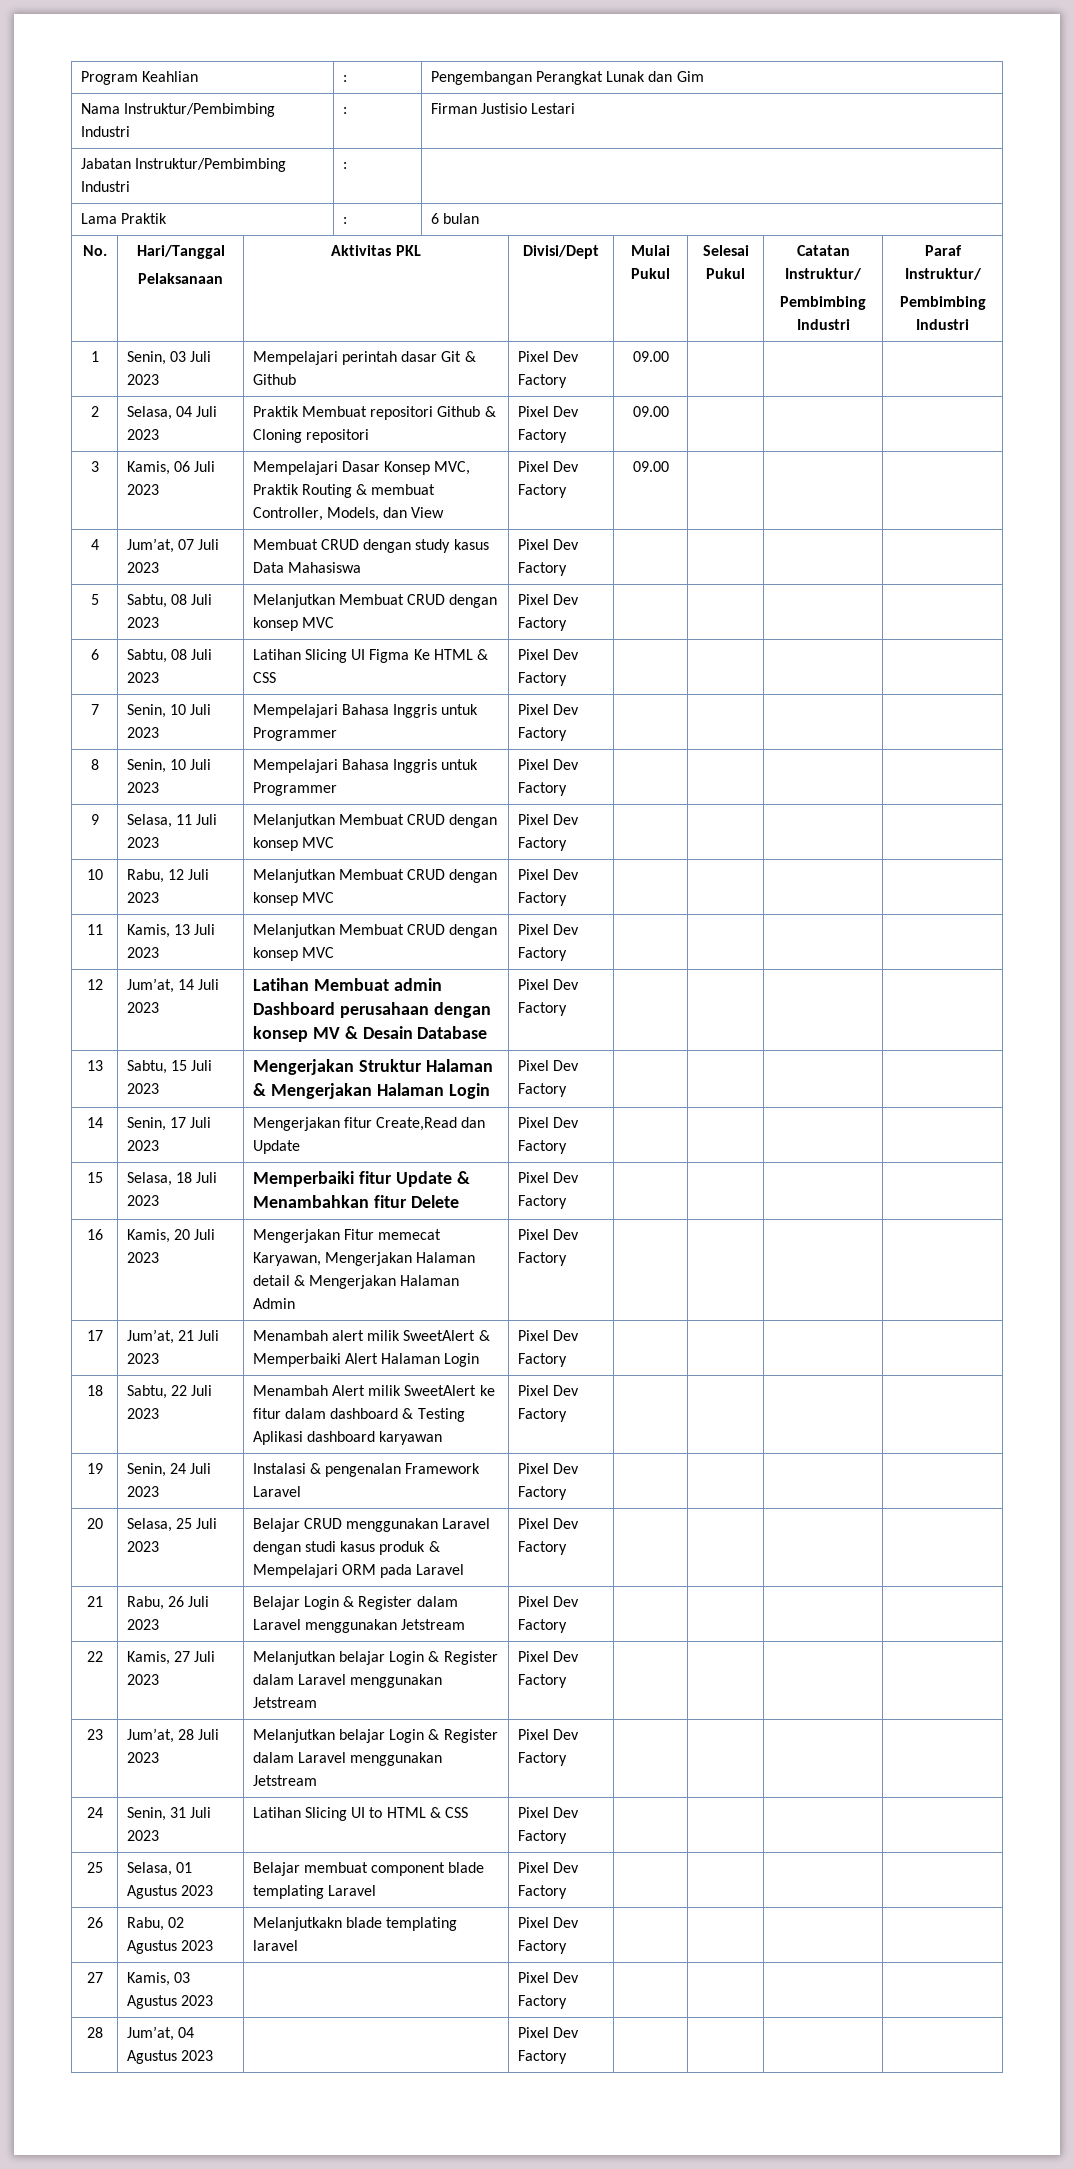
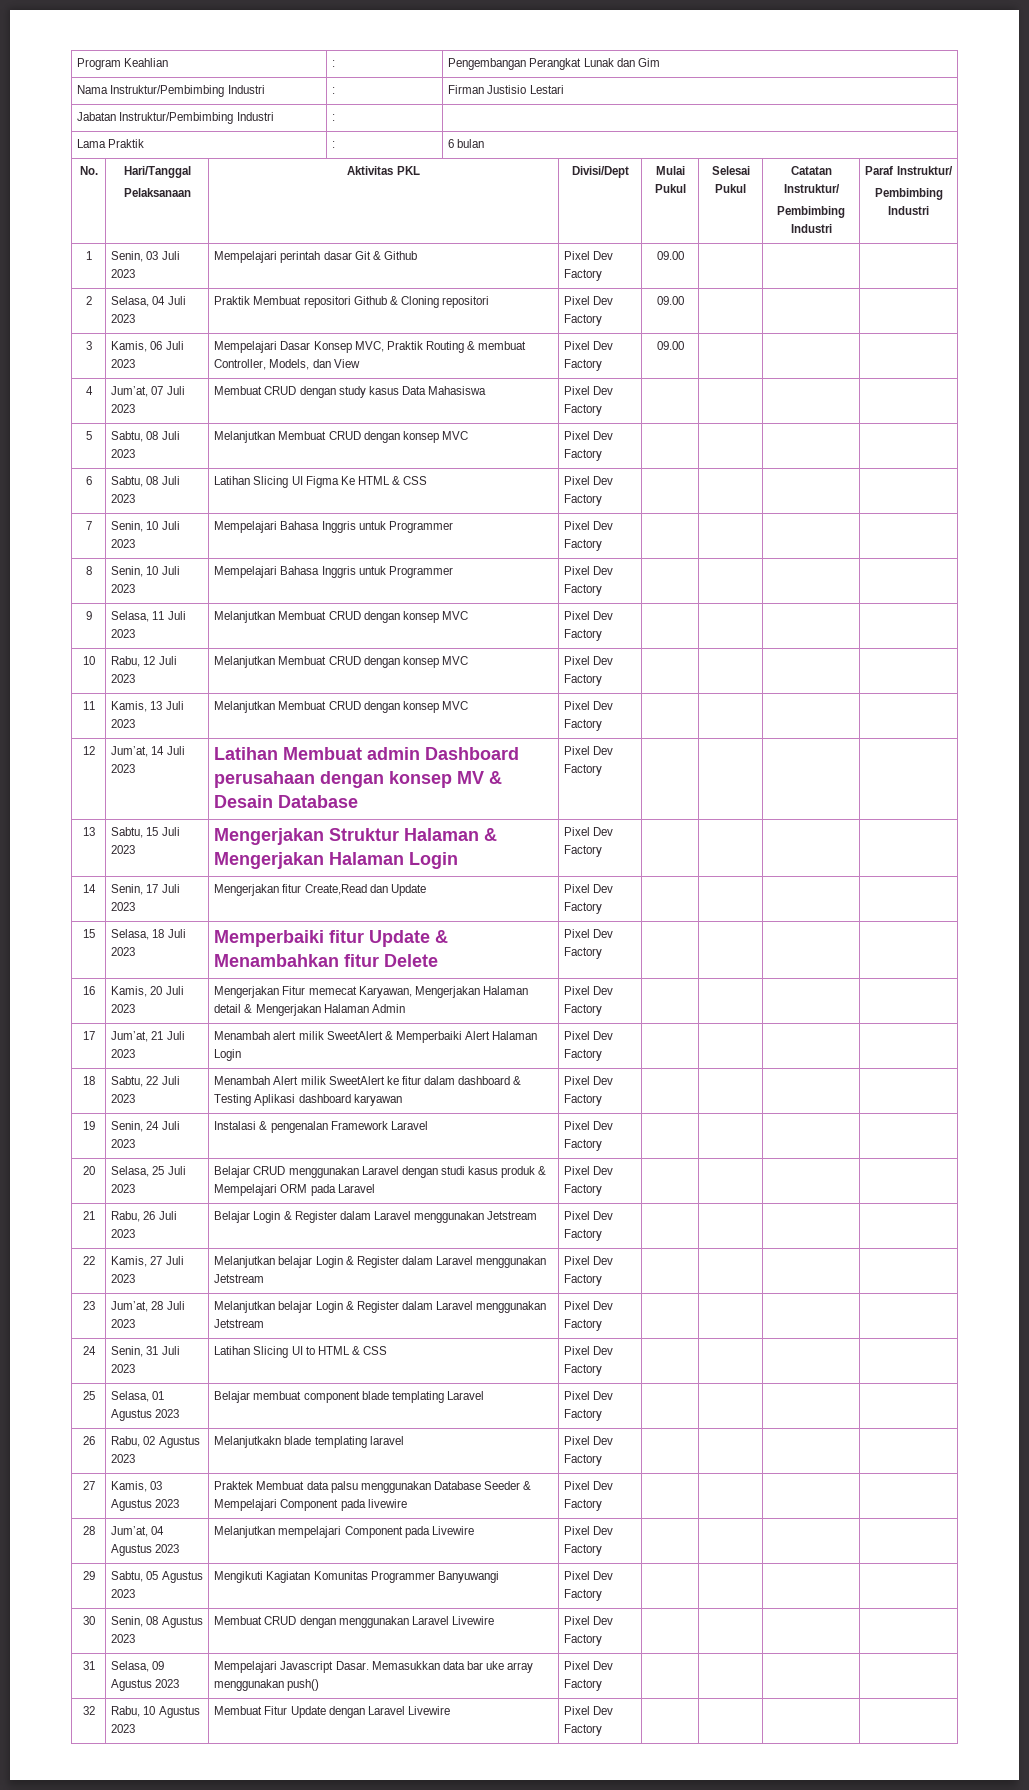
- 27 | Kamis, 03 Agustus 2023 | | Pixel Dev Factory | | | |
+ 27 | Kamis, 03 Agustus 2023 | Praktek Membuat data palsu menggunakan Database Seeder & Mempelajari Component pada livewire | Pixel Dev Factory | | | |
- 28 | Jum’at, 04 Agustus 2023 | | Pixel Dev Factory | | | |
+ 28 | Jum’at, 04 Agustus 2023 | Melanjutkan mempelajari Component pada Livewire | Pixel Dev Factory | | | |
+ 29 | Sabtu, 05 Agustus 2023 | Mengikuti Kagiatan Komunitas Programmer Banyuwangi | Pixel Dev Factory | | | |
+ 30 | Senin, 08 Agustus 2023 | Membuat CRUD dengan menggunakan Laravel Livewire | Pixel Dev Factory | | | |
+ 31 | Selasa, 09 Agustus 2023 | Mempelajari Javascript Dasar. Memasukkan data bar uke array menggunakan push() | Pixel Dev Factory | | | |
+ 32 | Rabu, 10 Agustus 2023 | Membuat Fitur Update dengan Laravel Livewire | Pixel Dev Factory | | | |

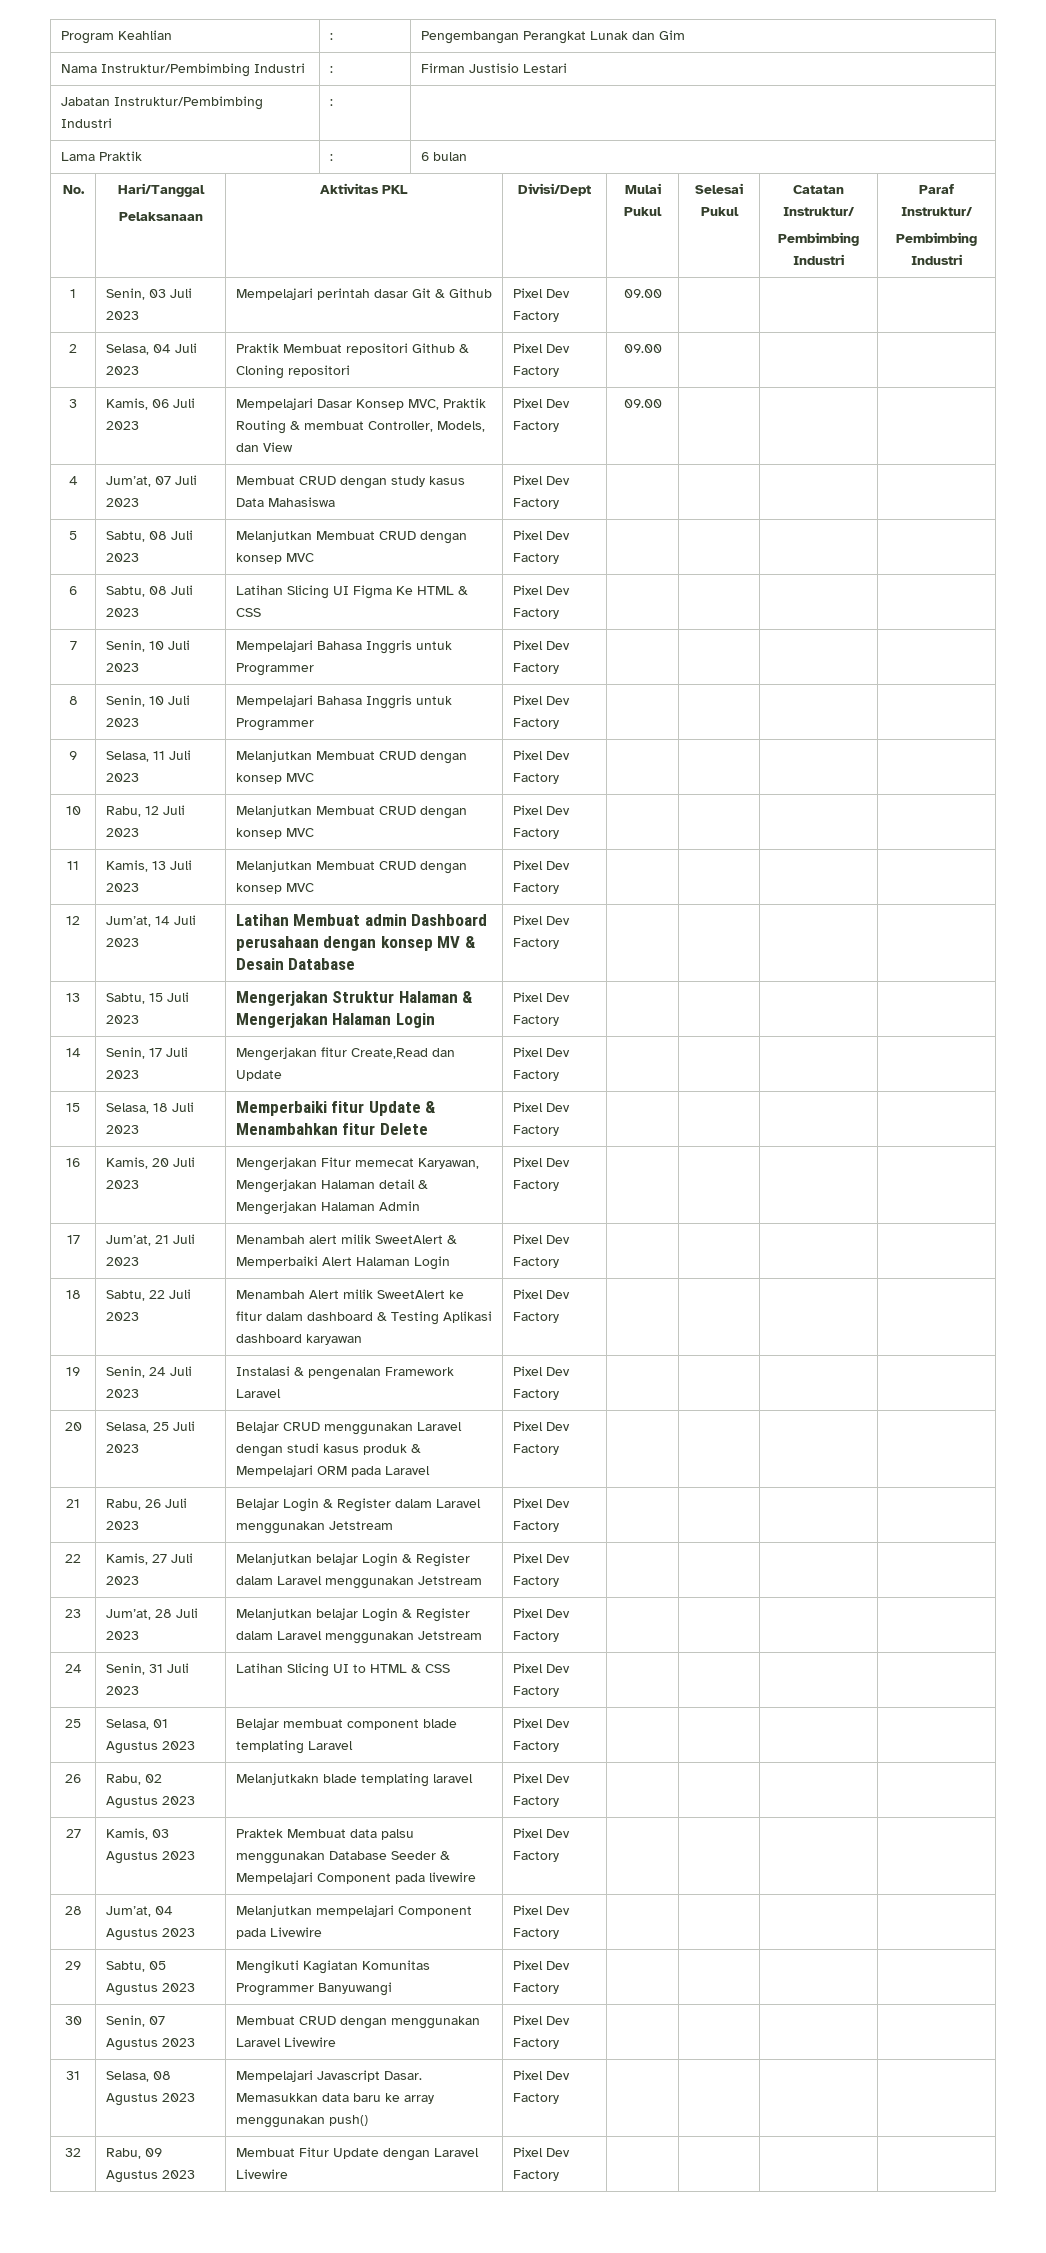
- 30 | Senin, 08 Agustus 2023 | Membuat CRUD dengan menggunakan Laravel Livewire | Pixel Dev Factory | | | |
+ 30 | Senin, 07 Agustus 2023 | Membuat CRUD dengan menggunakan Laravel Livewire | Pixel Dev Factory | | | |
- 31 | Selasa, 09 Agustus 2023 | Mempelajari Javascript Dasar. Memasukkan data bar uke array menggunakan push() | Pixel Dev Factory | | | |
+ 31 | Selasa, 08 Agustus 2023 | Mempelajari Javascript Dasar. Memasukkan data baru ke array menggunakan push() | Pixel Dev Factory | | | |
- 32 | Rabu, 10 Agustus 2023 | Membuat Fitur Update dengan Laravel Livewire | Pixel Dev Factory | | | |
+ 32 | Rabu, 09 Agustus 2023 | Membuat Fitur Update dengan Laravel Livewire | Pixel Dev Factory | | | |

